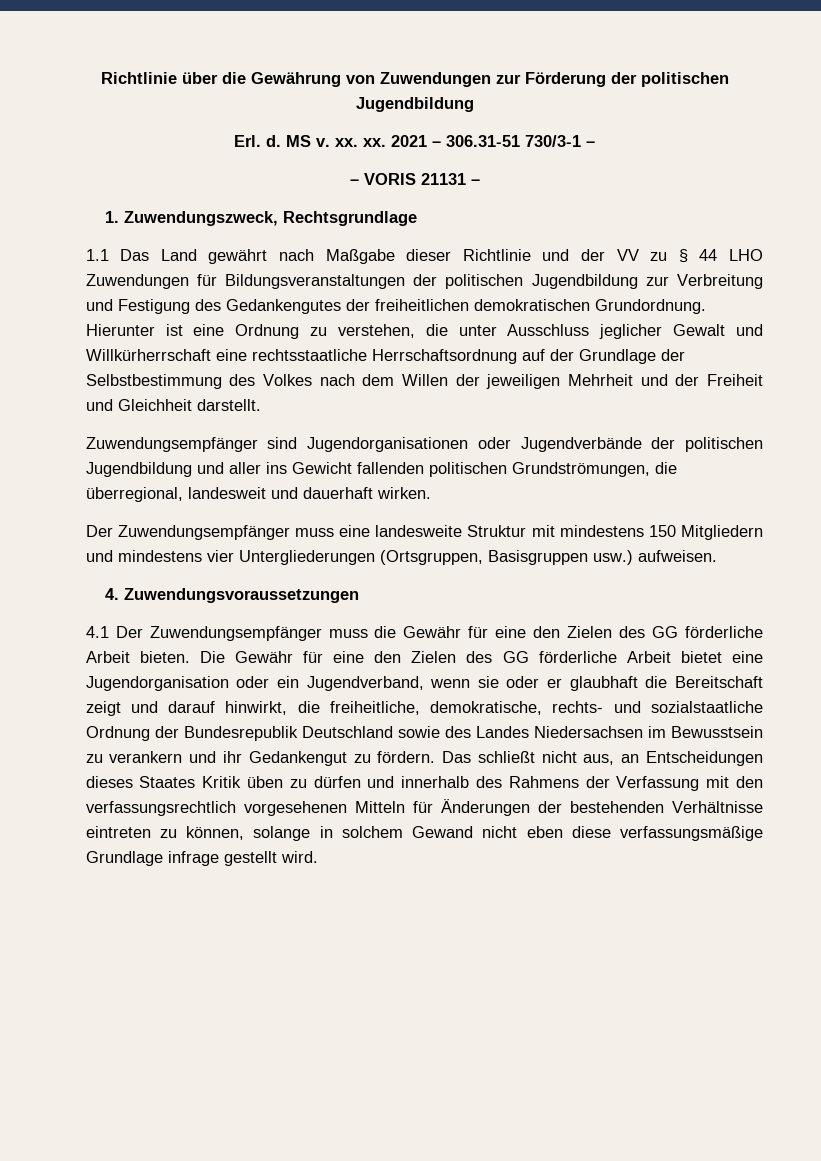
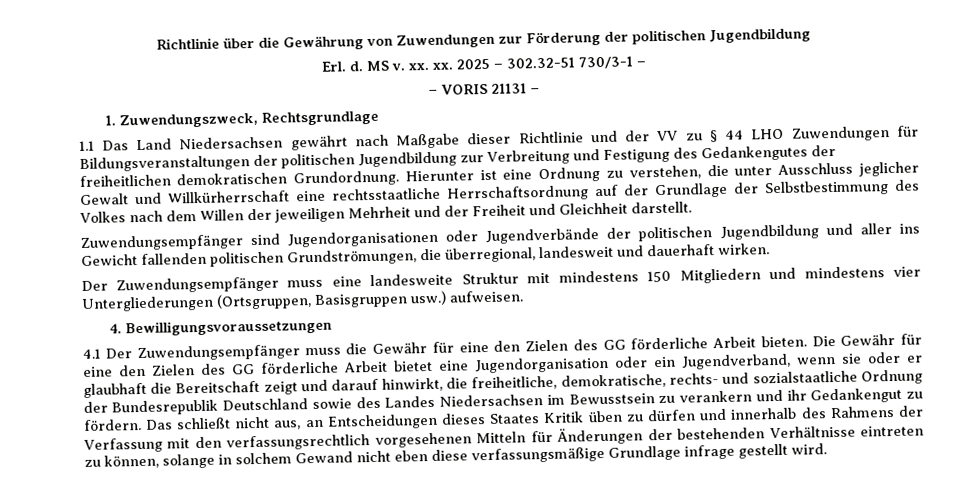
- 2021 – 306.31-51 730/3-1 –
+ 2025 – 302.32-51 730/3-1 –
- 1.1 Das Land gewährt nach Maßgabe dieser Richtlinie und der VV zu § 44 LHO Zuwendungen für Bildungsveranstaltungen der politischen Jugendbildung zur Verbreitung und Festigung des Gedankengutes der freiheitlichen demokratischen Grundordnung.
+ 1.1 Das Land Niedersachsen gewährt nach Maßgabe dieser Richtlinie und der VV zu § 44 LHO Zuwendungen für Bildungsveranstaltungen der politischen Jugendbildung zur Verbreitung und Festigung des Gedankengutes der freiheitlichen demokratischen Grundordnung.
- 4. Zuwendungsvoraussetzungen
+ 4. Bewilligungsvoraussetzungen

